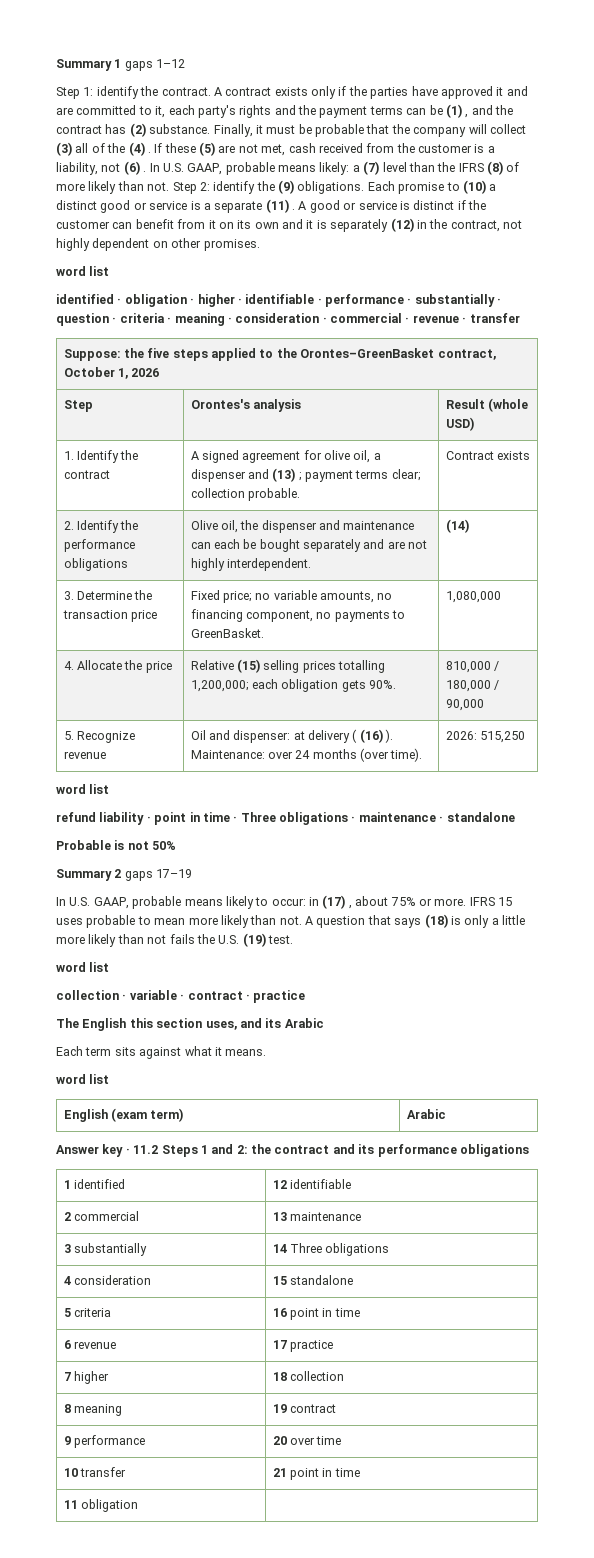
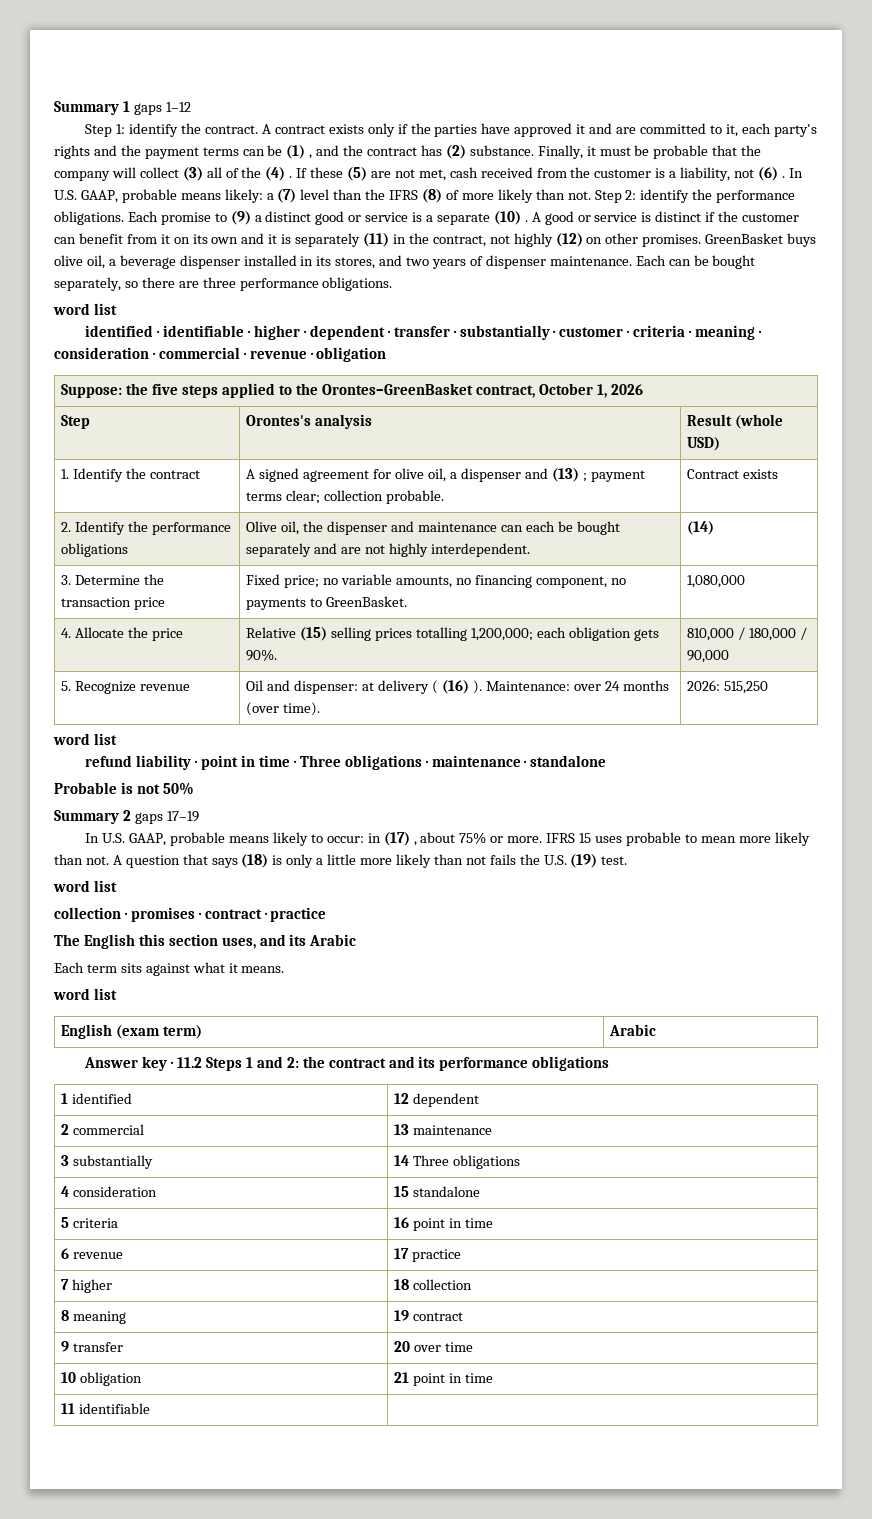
- Step 2: identify the (9) obligations.
+ Step 2: identify the performance obligations.
- Each promise to (10) a distinct good or service is a separate (11) .
+ Each promise to (9) a distinct good or service is a separate (10) .
- A good or service is distinct if the customer can benefit from it on its own and it is separately (12) in the contract, not highly dependent on other promises.
+ A good or service is distinct if the customer can benefit from it on its own and it is separately (11) in the contract, not highly (12) on other promises. GreenBasket buys olive oil, a beverage dispenser installed in its stores, and two years of dispenser maintenance. Each can be bought separately, so there are three performance obligations.
- identified · obligation · higher · identifiable · performance · substantially · question · criteria · meaning · consideration · commercial · revenue · transfer
+ identified · identifiable · higher · dependent · transfer · substantially · customer · criteria · meaning · consideration · commercial · revenue · obligation
- collection · variable · contract · practice
+ collection · promises · contract · practice
- 1 identified | 12 identifiable
+ 1 identified | 12 dependent
- 9 performance | 20 over time
+ 9 transfer | 20 over time
- 10 transfer | 21 point in time
+ 10 obligation | 21 point in time
- 11 obligation |
+ 11 identifiable |

